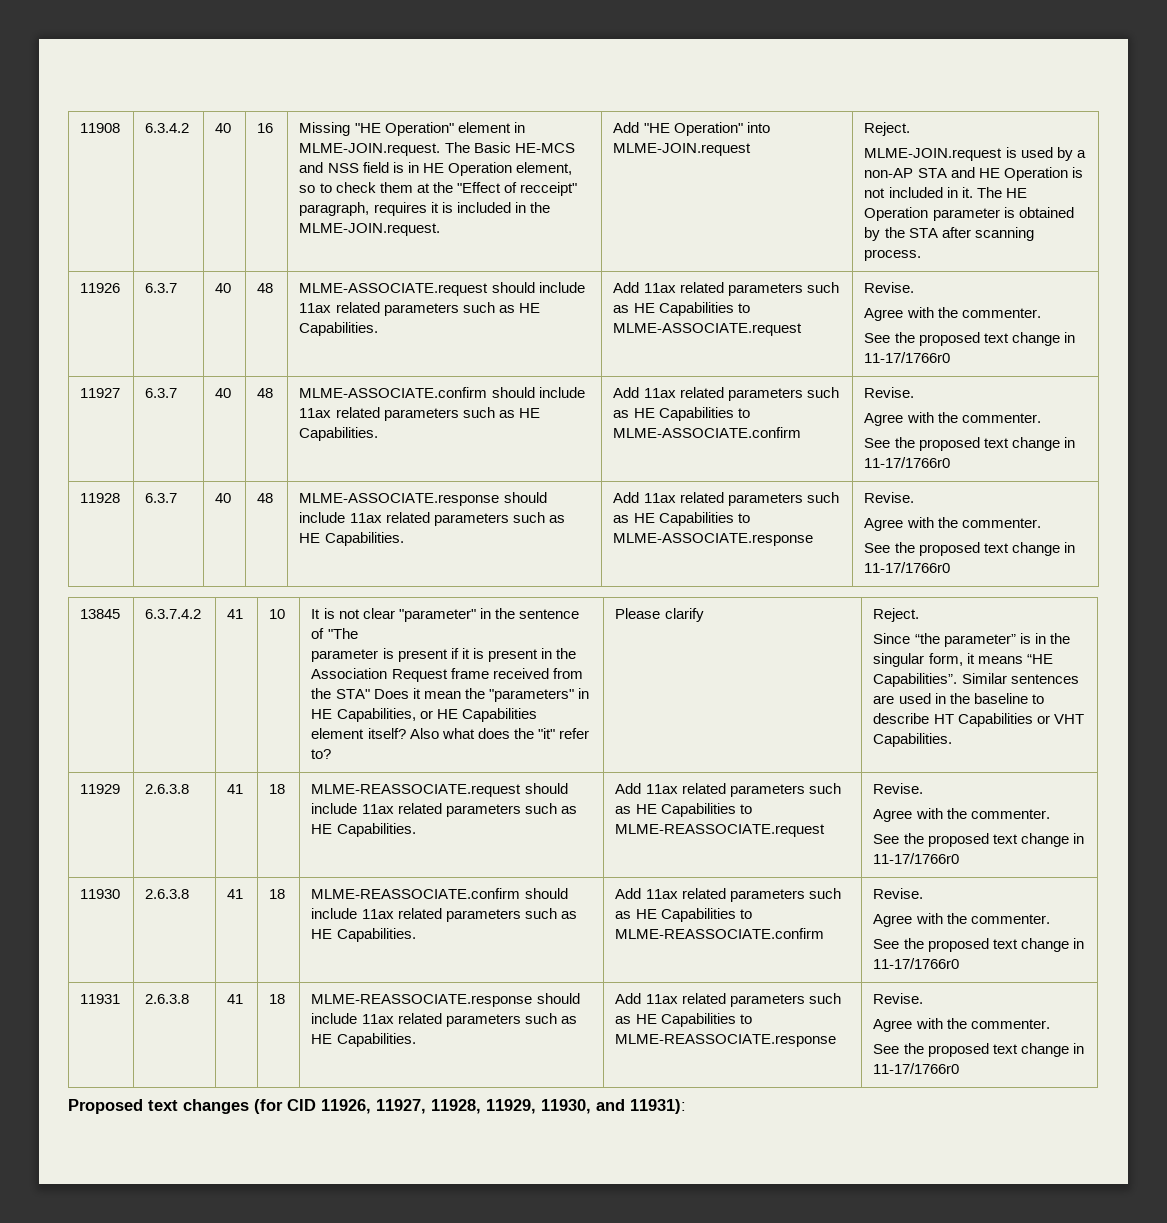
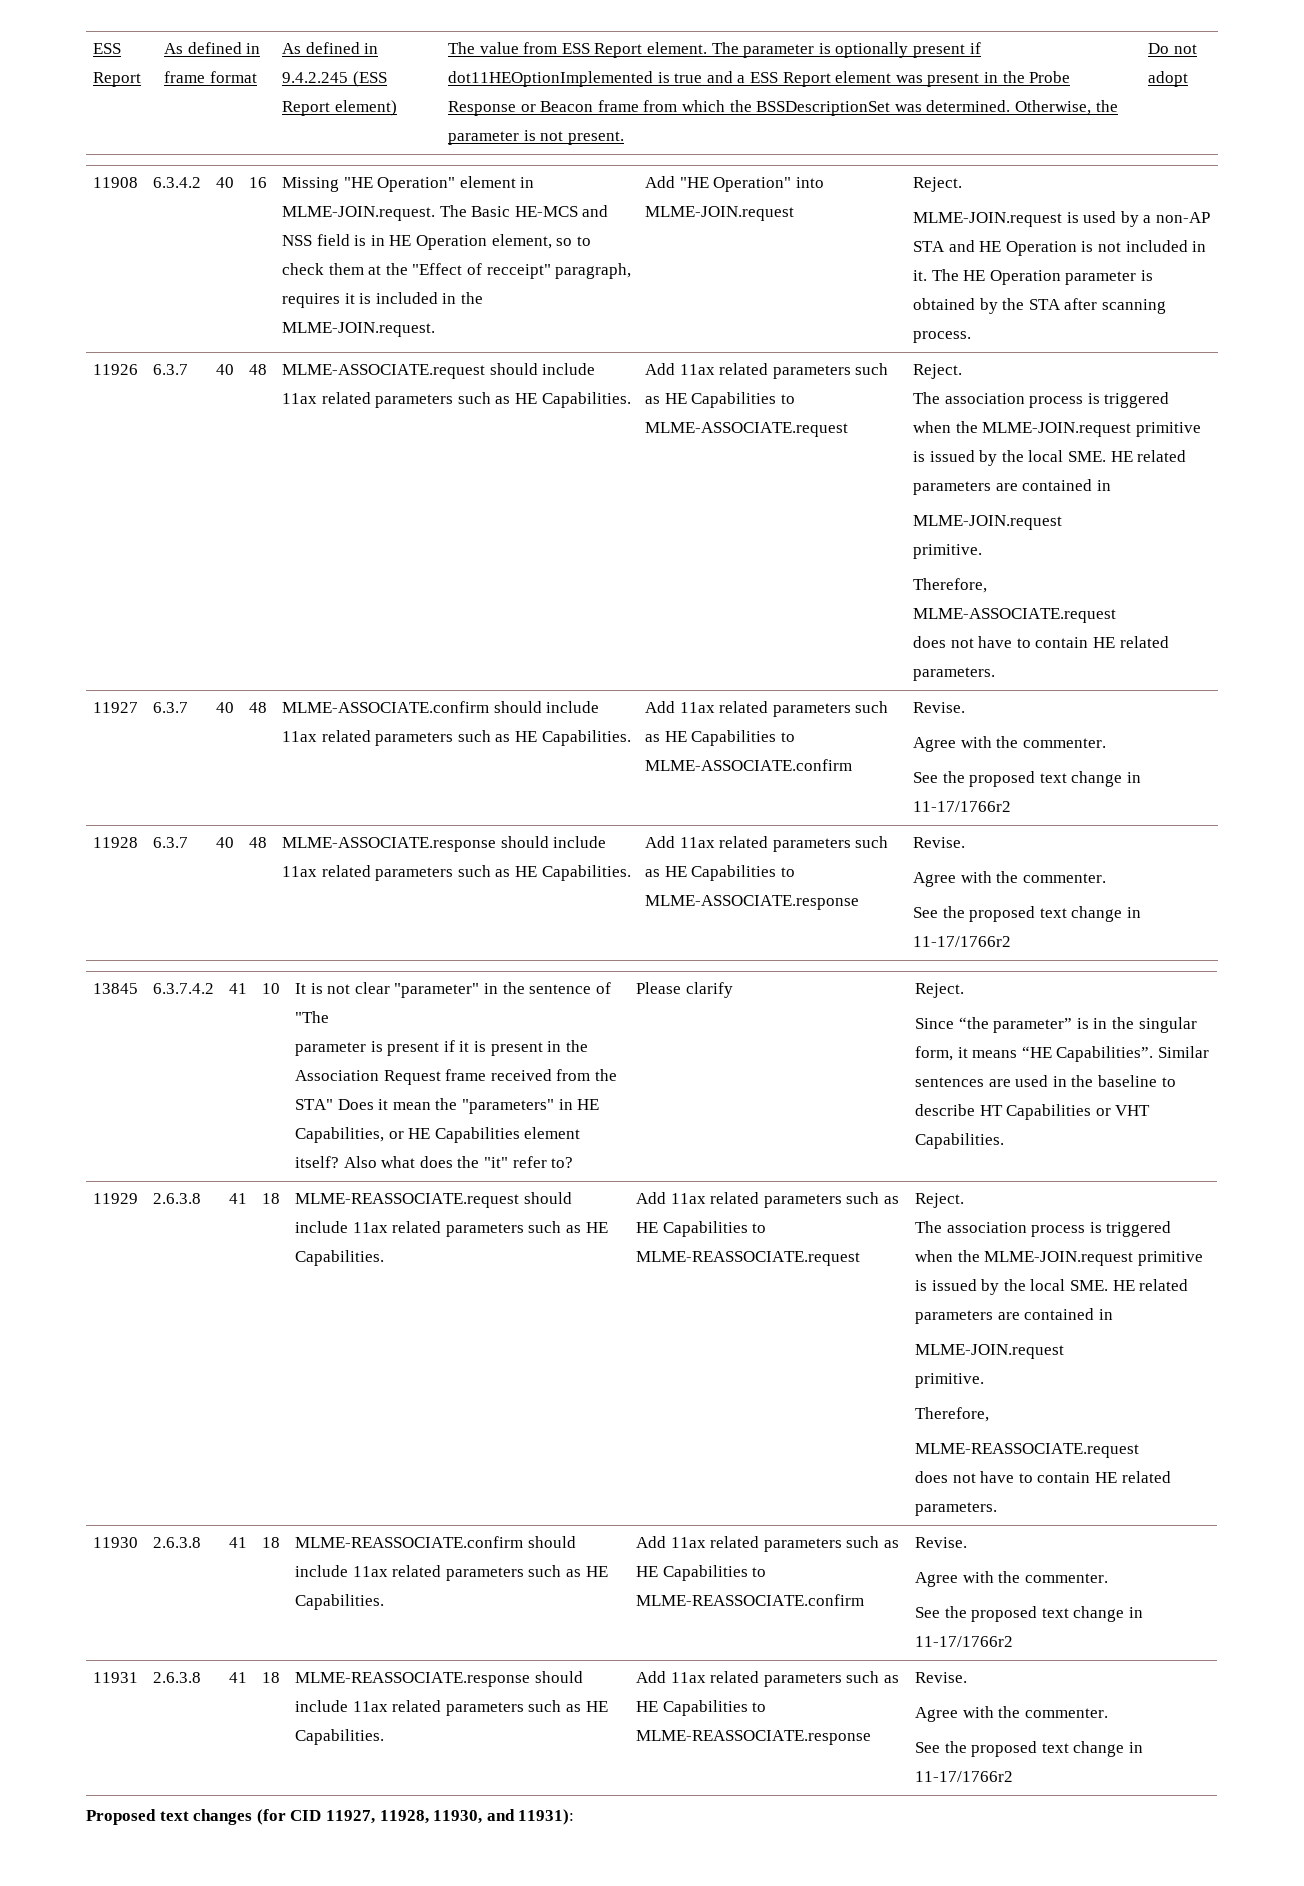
+ ESS Report | As defined in frame format | As defined in 9.4.2.245 (ESS Report element) | The value from ESS Report element. The parameter is optionally present if dot11HEOptionImplemented is true and a ESS Report element was present in the Probe Response or Beacon frame from which the BSSDescriptionSet was determined. Otherwise, the parameter is not present. | Do not adopt
- Add 11ax related parameters such as HE Capabilities to MLME-ASSOCIATE.request | Revise.
- Agree with the commenter.
- See the proposed text change in 11-17/1766r0
+ Add 11ax related parameters such as HE Capabilities to MLME-ASSOCIATE.request | Reject.
+ The association process is triggered when the MLME-JOIN.request primitive is issued by the local SME. HE related parameters are contained in
+ MLME-JOIN.request
+ primitive.
+ Therefore,
+ MLME-ASSOCIATE.request
+ does not have to contain HE related parameters.
  11927 | 6.3.7 | 40 | 48 | MLME-ASSOCIATE.confirm should include 11ax related parameters such as HE Capabilities. | Add 11ax related parameters such as HE Capabilities to MLME-ASSOCIATE.confirm | Revise.
  Agree with the commenter.
- See the proposed text change in 11-17/1766r0
+ See the proposed text change in 11-17/1766r2
  11928 | 6.3.7 | 40 | 48 | MLME-ASSOCIATE.response should include 11ax related parameters such as HE Capabilities. | Add 11ax related parameters such as HE Capabilities to MLME-ASSOCIATE.response | Revise.
  Agree with the commenter.
- See the proposed text change in 11-17/1766r0
+ See the proposed text change in 11-17/1766r2
- Add 11ax related parameters such as HE Capabilities to MLME-REASSOCIATE.request | Revise.
- Agree with the commenter.
- See the proposed text change in 11-17/1766r0
+ Add 11ax related parameters such as HE Capabilities to MLME-REASSOCIATE.request | Reject.
+ The association process is triggered when the MLME-JOIN.request primitive is issued by the local SME. HE related parameters are contained in
+ MLME-JOIN.request
+ primitive.
+ Therefore,
+ MLME-REASSOCIATE.request
+ does not have to contain HE related parameters.
  11930 | 2.6.3.8 | 41 | 18 | MLME-REASSOCIATE.confirm should include 11ax related parameters such as HE Capabilities. | Add 11ax related parameters such as HE Capabilities to MLME-REASSOCIATE.confirm | Revise.
  Agree with the commenter.
- See the proposed text change in 11-17/1766r0
+ See the proposed text change in 11-17/1766r2
  11931 | 2.6.3.8 | 41 | 18 | MLME-REASSOCIATE.response should include 11ax related parameters such as HE Capabilities. | Add 11ax related parameters such as HE Capabilities to MLME-REASSOCIATE.response | Revise.
  Agree with the commenter.
- See the proposed text change in 11-17/1766r0
+ See the proposed text change in 11-17/1766r2
- Proposed text changes (for CID 11926, 11927, 11928, 11929, 11930, and 11931):
+ Proposed text changes (for CID 11927, 11928, 11930, and 11931):

